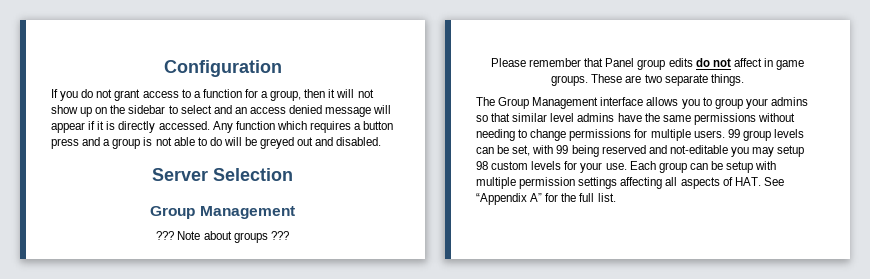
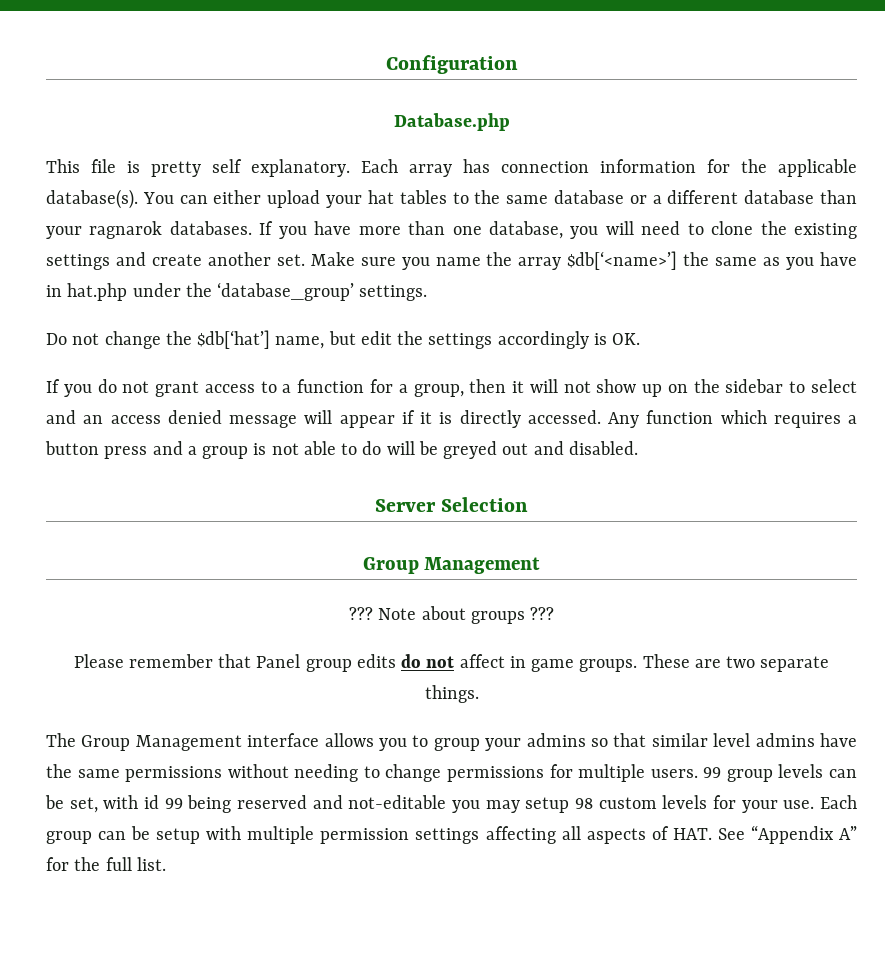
+ Database.php
+ This file is pretty self explanatory. Each array has connection information for the applicable database(s). You can either upload your hat tables to the same database or a different database than your ragnarok databases. If you have more than one database, you will need to clone the existing settings and create another set. Make sure you name the array $db[‘<name>’] the same as you have in hat.php under the ‘database_group’ settings.
+ Do not change the $db[‘hat’] name, but edit the settings accordingly is OK.
- 99 group levels can be set, with 99 being reserved and not-editable you may setup 98 custom levels for your use.
+ 99 group levels can be set, with id 99 being reserved and not-editable you may setup 98 custom levels for your use.

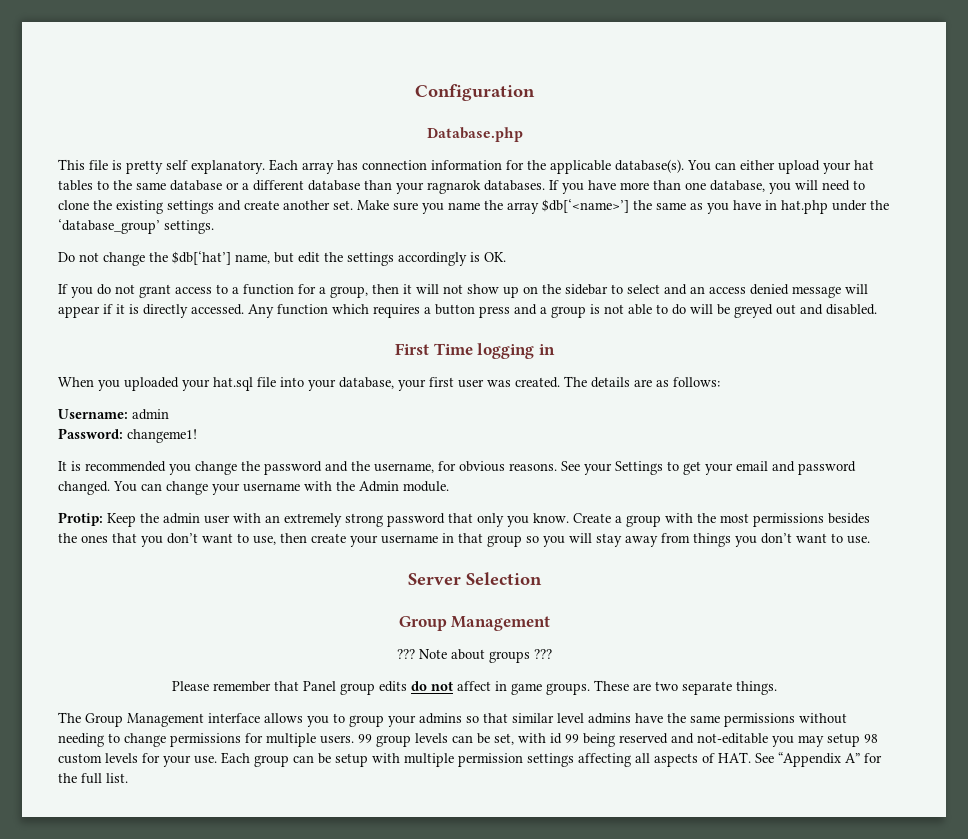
+ First Time logging in
+ When you uploaded your hat.sql file into your database, your first user was created. The details are as follows:
+ Username: admin
+ Password: changeme1!
+ It is recommended you change the password and the username, for obvious reasons. See your Settings to get your email and password changed. You can change your username with the Admin module.
+ Protip: Keep the admin user with an extremely strong password that only you know. Create a group with the most permissions besides the ones that you don’t want to use, then create your username in that group so you will stay away from things you don’t want to use.

